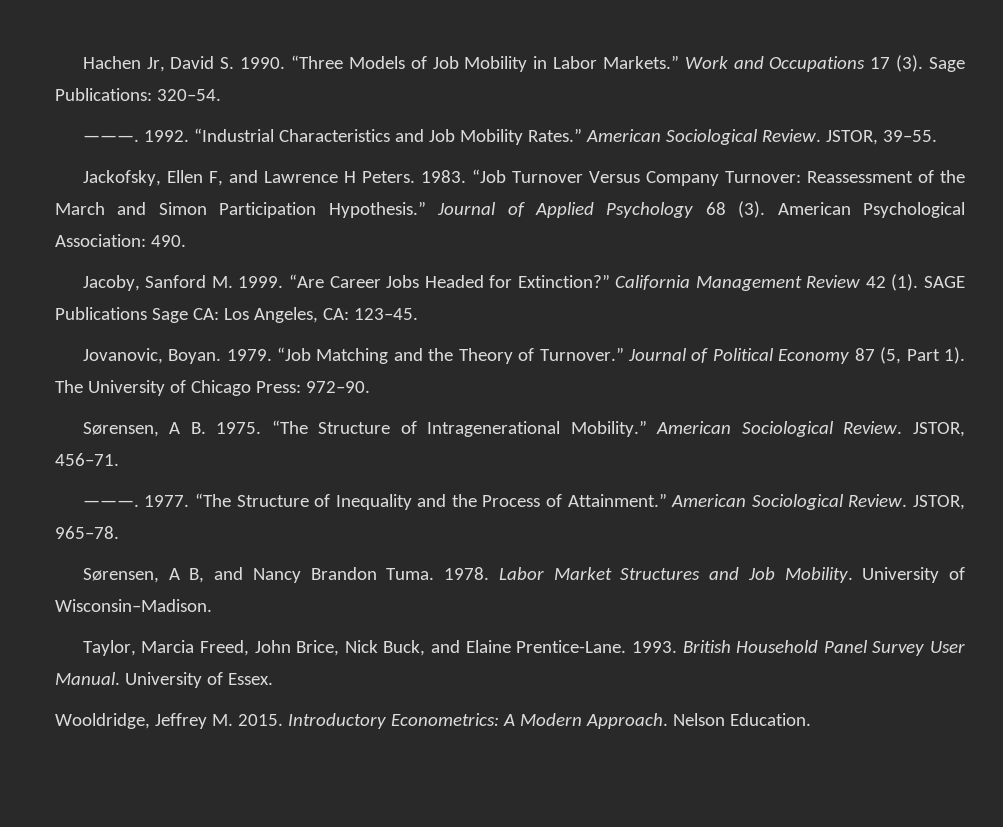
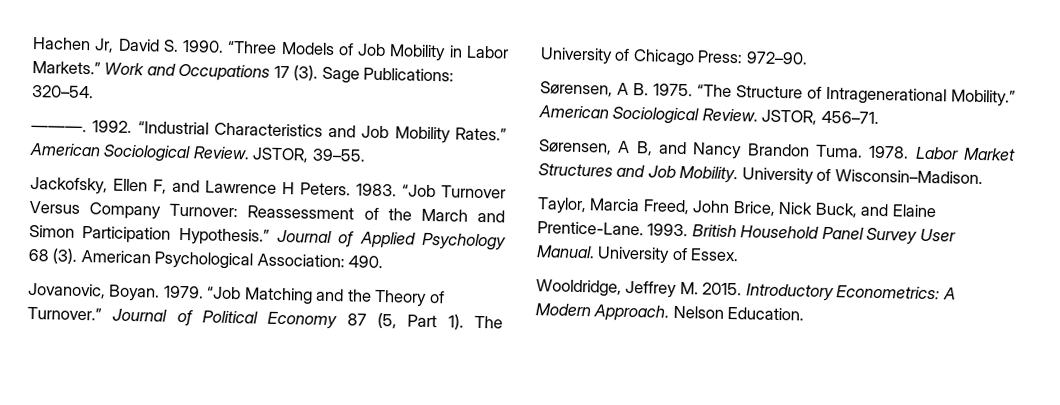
- Jacoby, Sanford M. 1999. “Are Career Jobs Headed for Extinction?” California Management Review 42 (1). SAGE Publications Sage CA: Los Angeles, CA: 123–45.
- ———. 1977. “The Structure of Inequality and the Process of Attainment.” American Sociological Review. JSTOR, 965–78.

